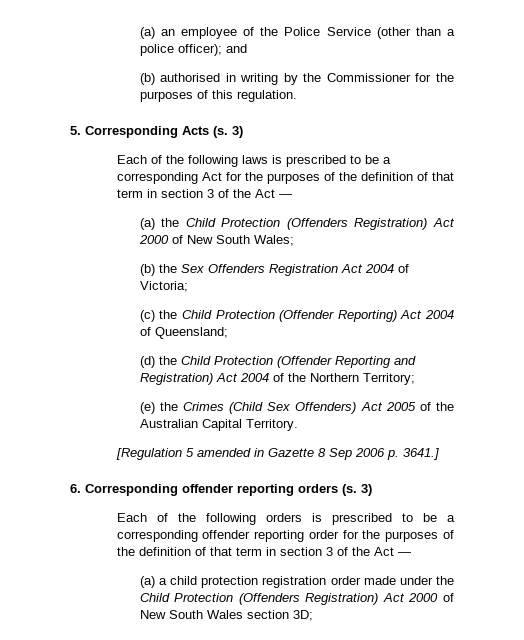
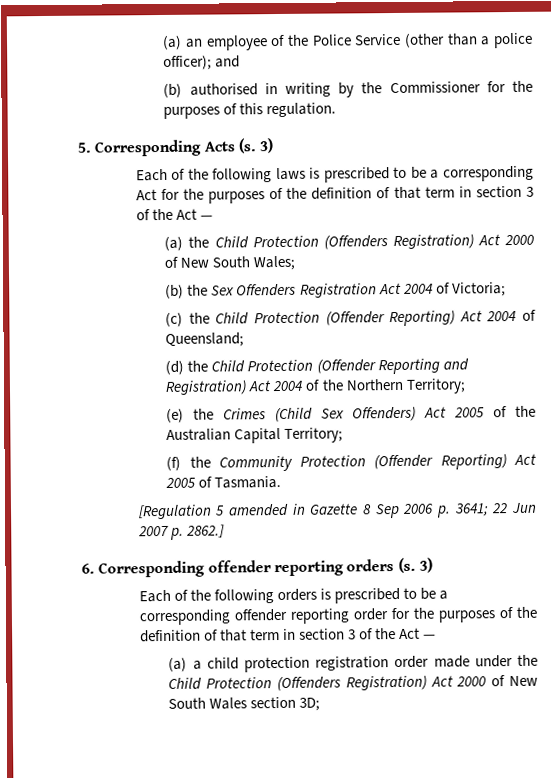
- (e) the Crimes (Child Sex Offenders) Act 2005 of the Australian Capital Territory.
+ (e) the Crimes (Child Sex Offenders) Act 2005 of the Australian Capital Territory;
+ (f) the Community Protection (Offender Reporting) Act 2005 of Tasmania.
- [Regulation 5 amended in Gazette 8 Sep 2006 p. 3641.]
+ [Regulation 5 amended in Gazette 8 Sep 2006 p. 3641; 22 Jun 2007 p. 2862.]

